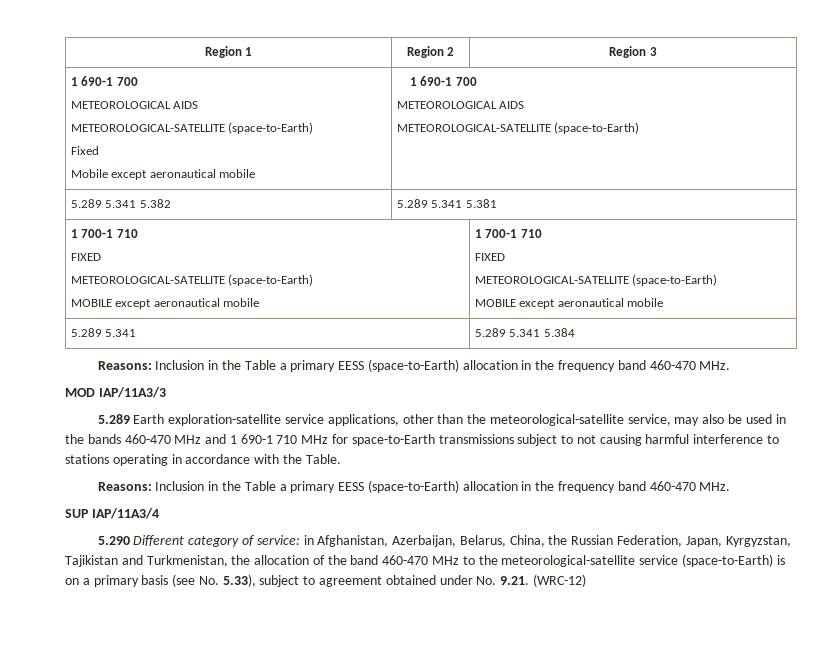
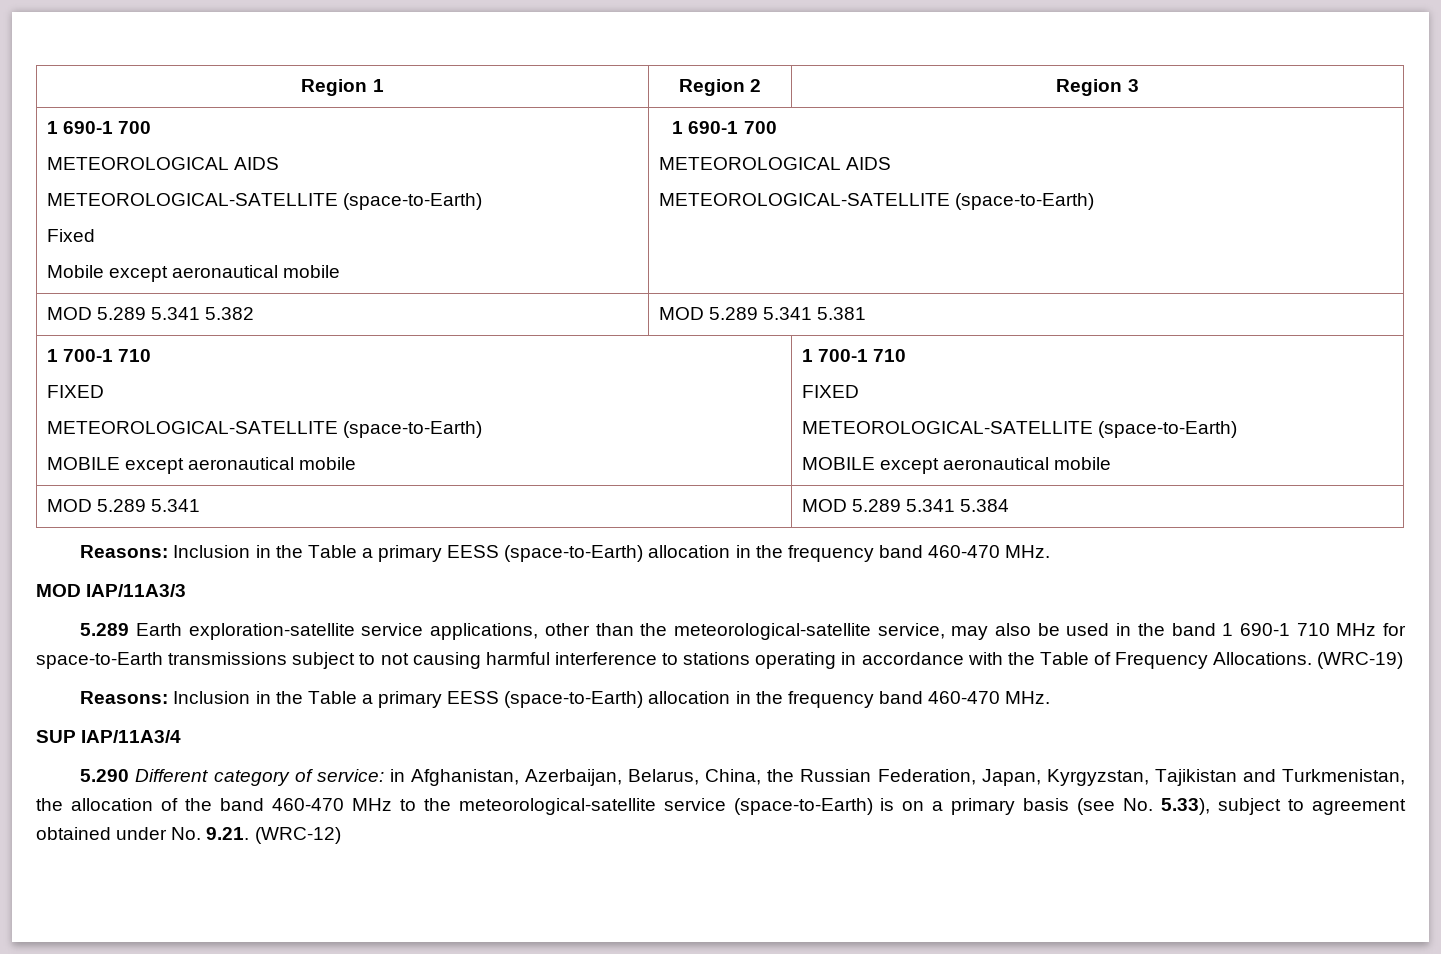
- 5.289 5.341 5.382 | 5.289 5.341 5.381
+ MOD 5.289 5.341 5.382 | MOD 5.289 5.341 5.381
- 5.289 5.341 | 5.289 5.341 5.384
+ MOD 5.289 5.341 | MOD 5.289 5.341 5.384
- 5.289 Earth exploration-satellite service applications, other than the meteorological-satellite service, may also be used in the bands 460-470 MHz and 1 690-1 710 MHz for space-to-Earth transmissions subject to not causing harmful interference to stations operating in accordance with the Table.
+ 5.289 Earth exploration-satellite service applications, other than the meteorological-satellite service, may also be used in the band 1 690-1 710 MHz for space-to-Earth transmissions subject to not causing harmful interference to stations operating in accordance with the Table of Frequency Allocations. (WRC-19)

